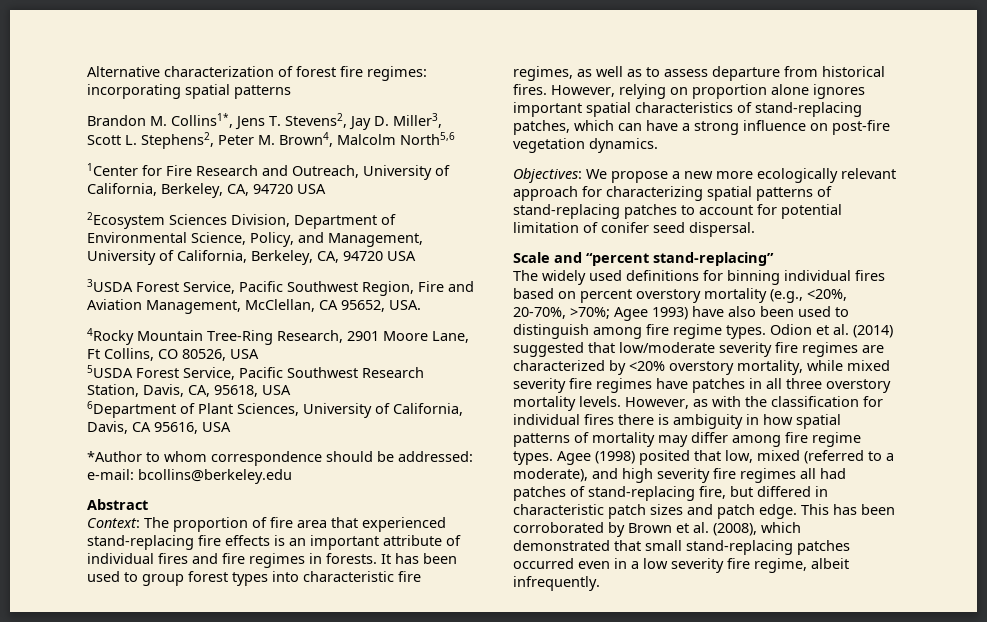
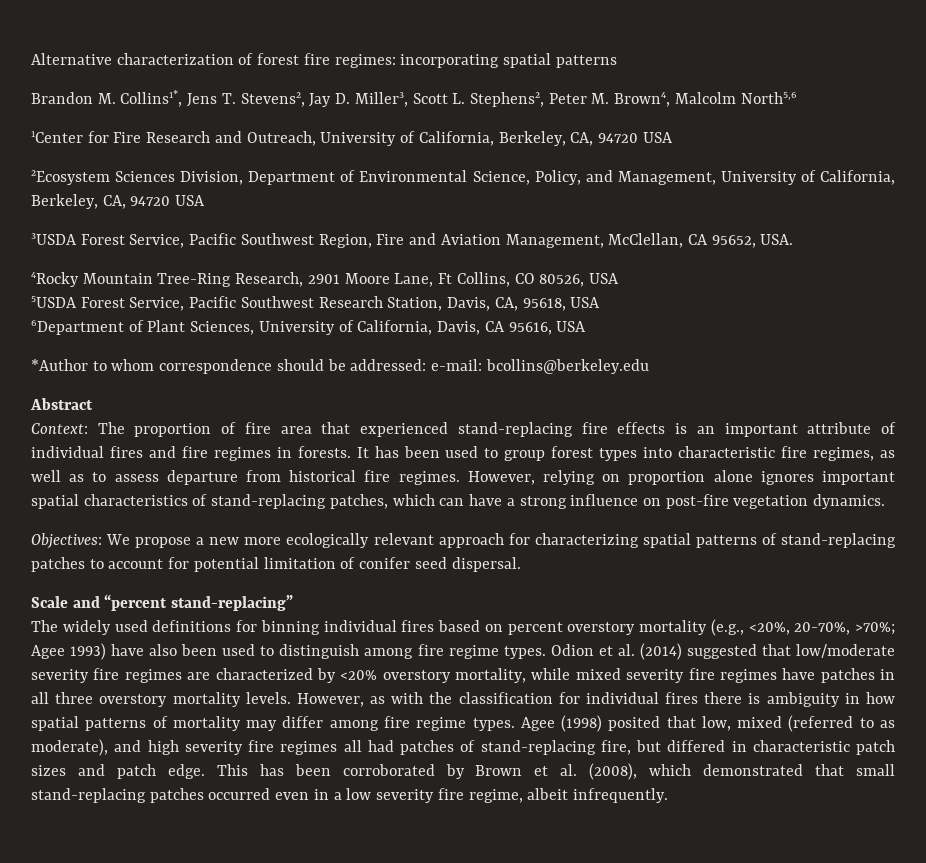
- It has been used to group forest types into characteristic fire regimes, as well as to assess departure from historical fires.
+ It has been used to group forest types into characteristic fire regimes, as well as to assess departure from historical fire regimes.
- Agee (1998) posited that low, mixed (referred to a moderate), and high severity fire regimes all had patches of stand-replacing fire, but differed in characteristic patch sizes and patch edge.
+ Agee (1998) posited that low, mixed (referred to as moderate), and high severity fire regimes all had patches of stand-replacing fire, but differed in characteristic patch sizes and patch edge.

